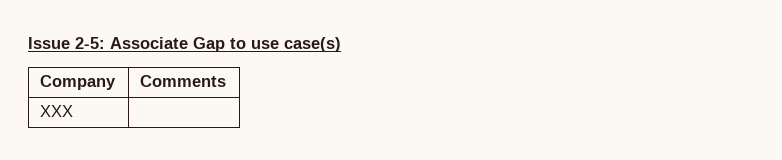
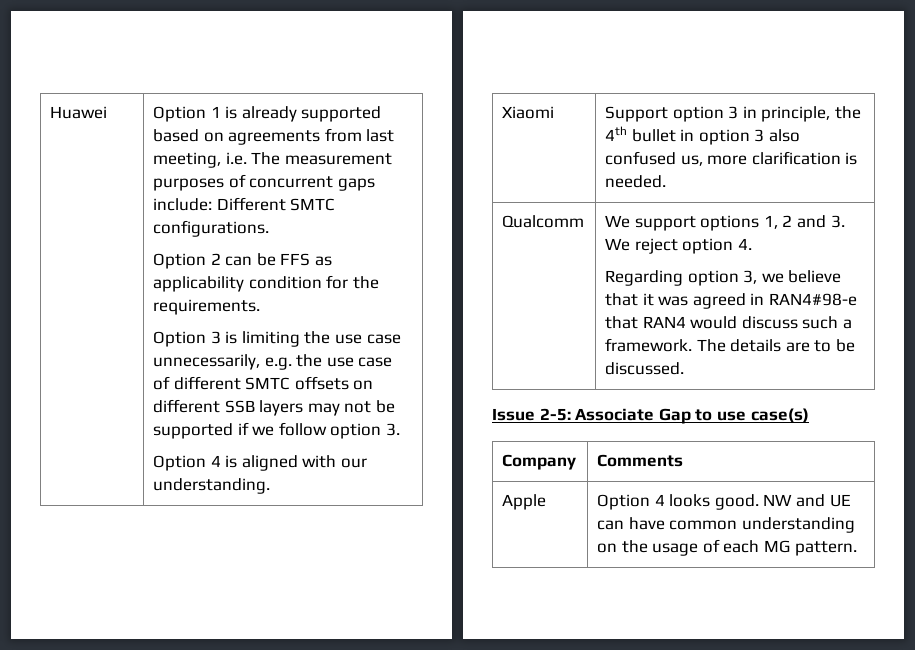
+ Huawei | Option 1 is already supported based on agreements from last meeting, i.e. The measurement purposes of concurrent gaps include: Different SMTC configurations.
+ Option 2 can be FFS as applicability condition for the requirements.
+ Option 3 is limiting the use case unnecessarily, e.g. the use case of different SMTC offsets on different SSB layers may not be supported if we follow option 3.
+ Option 4 is aligned with our understanding.
+ Xiaomi | Support option 3 in principle, the 4th bullet in option 3 also confused us, more clarification is needed.
+ Qualcomm | We support options 1, 2 and 3. We reject option 4.
+ Regarding option 3, we believe that it was agreed in RAN4#98-e that RAN4 would discuss such a framework. The details are to be discussed.
- XXX |
+ Apple | Option 4 looks good. NW and UE can have common understanding on the usage of each MG pattern.

